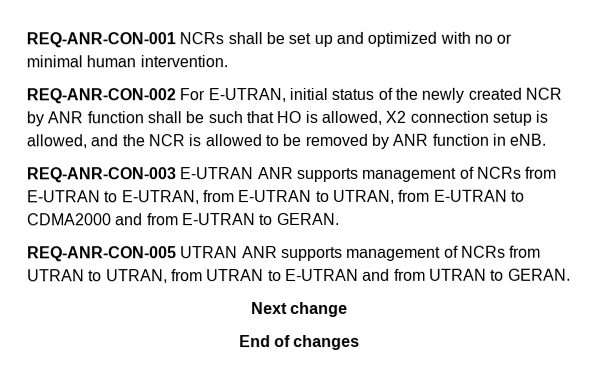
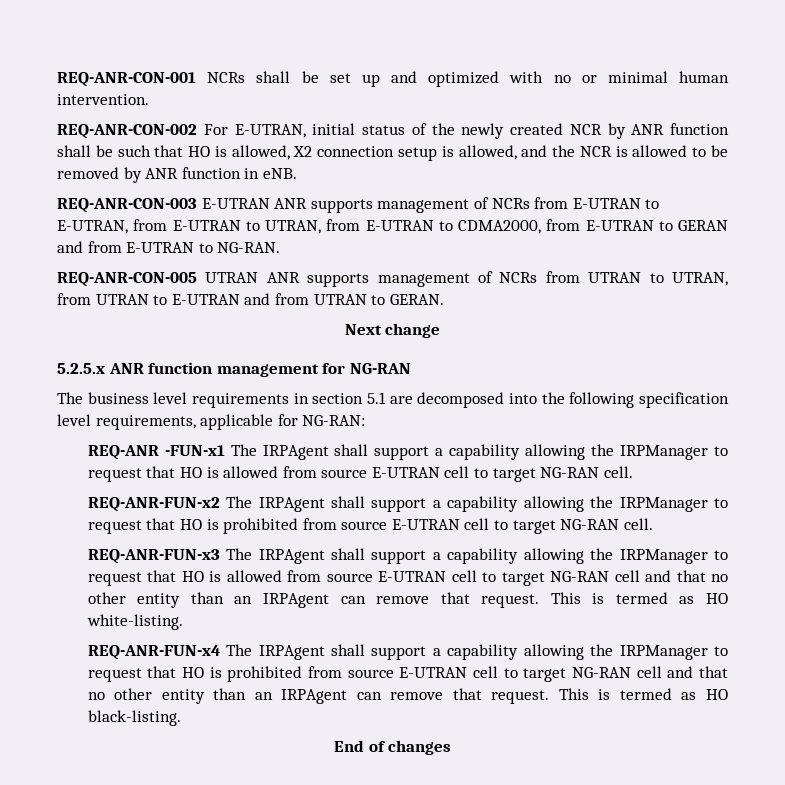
- REQ-ANR-CON-003 E-UTRAN ANR supports management of NCRs from E-UTRAN to E-UTRAN, from E-UTRAN to UTRAN, from E-UTRAN to CDMA2000 and from E-UTRAN to GERAN.
+ REQ-ANR-CON-003 E-UTRAN ANR supports management of NCRs from E-UTRAN to E-UTRAN, from E-UTRAN to UTRAN, from E-UTRAN to CDMA2000, from E-UTRAN to GERAN and from E-UTRAN to NG-RAN.
+ 5.2.5.x ANR function management for NG-RAN
+ The business level requirements in section 5.1 are decomposed into the following specification level requirements, applicable for NG-RAN:
+ REQ-ANR -FUN-x1 The IRPAgent shall support a capability allowing the IRPManager to request that HO is allowed from source E-UTRAN cell to target NG-RAN cell.
+ REQ-ANR-FUN-x2 The IRPAgent shall support a capability allowing the IRPManager to request that HO is prohibited from source E-UTRAN cell to target NG-RAN cell.
+ REQ-ANR-FUN-x3 The IRPAgent shall support a capability allowing the IRPManager to request that HO is allowed from source E-UTRAN cell to target NG-RAN cell and that no other entity than an IRPAgent can remove that request. This is termed as HO white-listing.
+ REQ-ANR-FUN-x4 The IRPAgent shall support a capability allowing the IRPManager to request that HO is prohibited from source E-UTRAN cell to target NG-RAN cell and that no other entity than an IRPAgent can remove that request. This is termed as HO black-listing.

